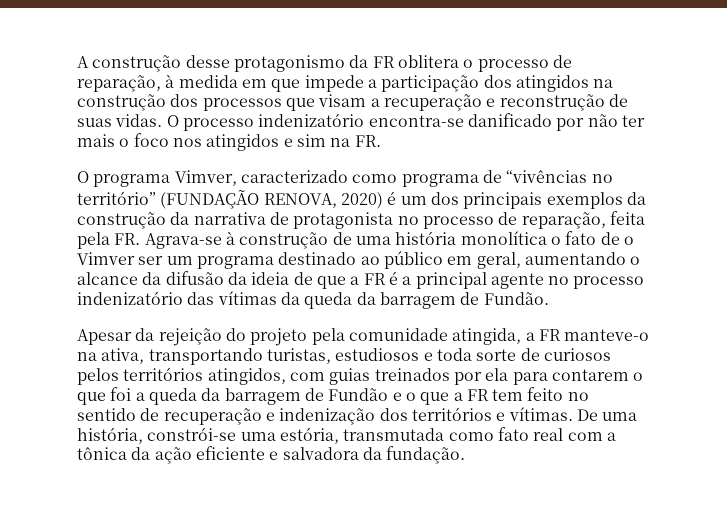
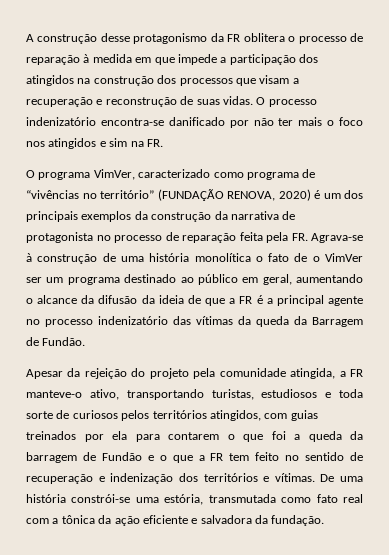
- A construção desse protagonismo da FR oblitera o processo de reparação, à medida em que impede a participação dos atingidos na construção dos processos que visam a recuperação e reconstrução de suas vidas.
+ A construção desse protagonismo da FR oblitera o processo de reparação à medida em que impede a participação dos atingidos na construção dos processos que visam a recuperação e reconstrução de suas vidas.
- O programa Vimver, caracterizado como programa de “vivências no território” (FUNDAÇÃO RENOVA, 2020) é um dos principais exemplos da construção da narrativa de protagonista no processo de reparação, feita pela FR. Agrava-se à construção de uma história monolítica o fato de o Vimver ser um programa destinado ao público em geral, aumentando o alcance da difusão da ideia de que a FR é a principal agente no processo indenizatório das vítimas da queda da barragem de Fundão.
+ O programa VimVer, caracterizado como programa de “vivências no território” (FUNDAÇÃO RENOVA, 2020) é um dos principais exemplos da construção da narrativa de protagonista no processo de reparação feita pela FR. Agrava-se à construção de uma história monolítica o fato de o VimVer ser um programa destinado ao público em geral, aumentando o alcance da difusão da ideia de que a FR é a principal agente no processo indenizatório das vítimas da queda da Barragem de Fundão.
- Apesar da rejeição do projeto pela comunidade atingida, a FR manteve-o na ativa, transportando turistas, estudiosos e toda sorte de curiosos pelos territórios atingidos, com guias treinados por ela para contarem o que foi a queda da barragem de Fundão e o que a FR tem feito no sentido de recuperação e indenização dos territórios e vítimas.
+ Apesar da rejeição do projeto pela comunidade atingida, a FR manteve-o ativo, transportando turistas, estudiosos e toda sorte de curiosos pelos territórios atingidos, com guias treinados por ela para contarem o que foi a queda da barragem de Fundão e o que a FR tem feito no sentido de recuperação e indenização dos territórios e vítimas.
- De uma história, constrói-se uma estória, transmutada como fato real com a tônica da ação eficiente e salvadora da fundação.
+ De uma história constrói-se uma estória, transmutada como fato real com a tônica da ação eficiente e salvadora da fundação.

